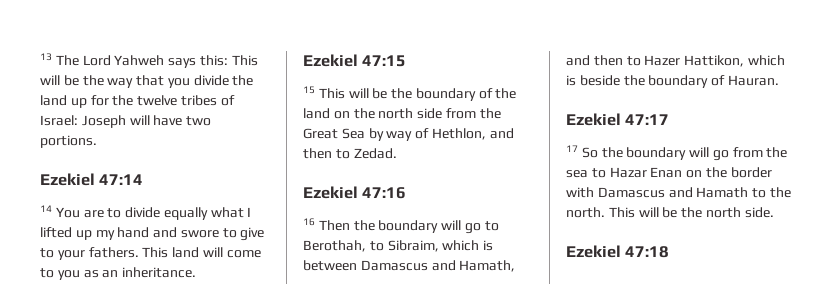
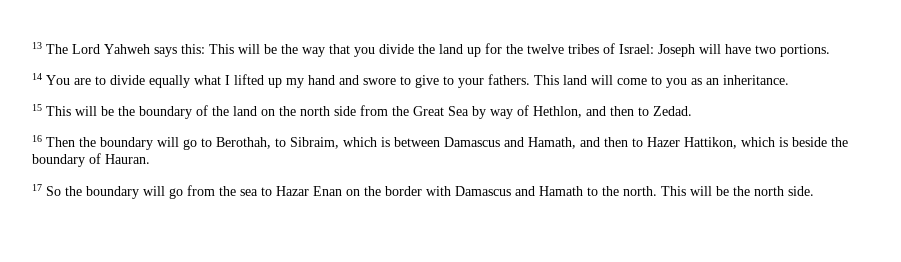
- Ezekiel 47:14
- Ezekiel 47:15
- Ezekiel 47:16
- Ezekiel 47:17
- Ezekiel 47:18

